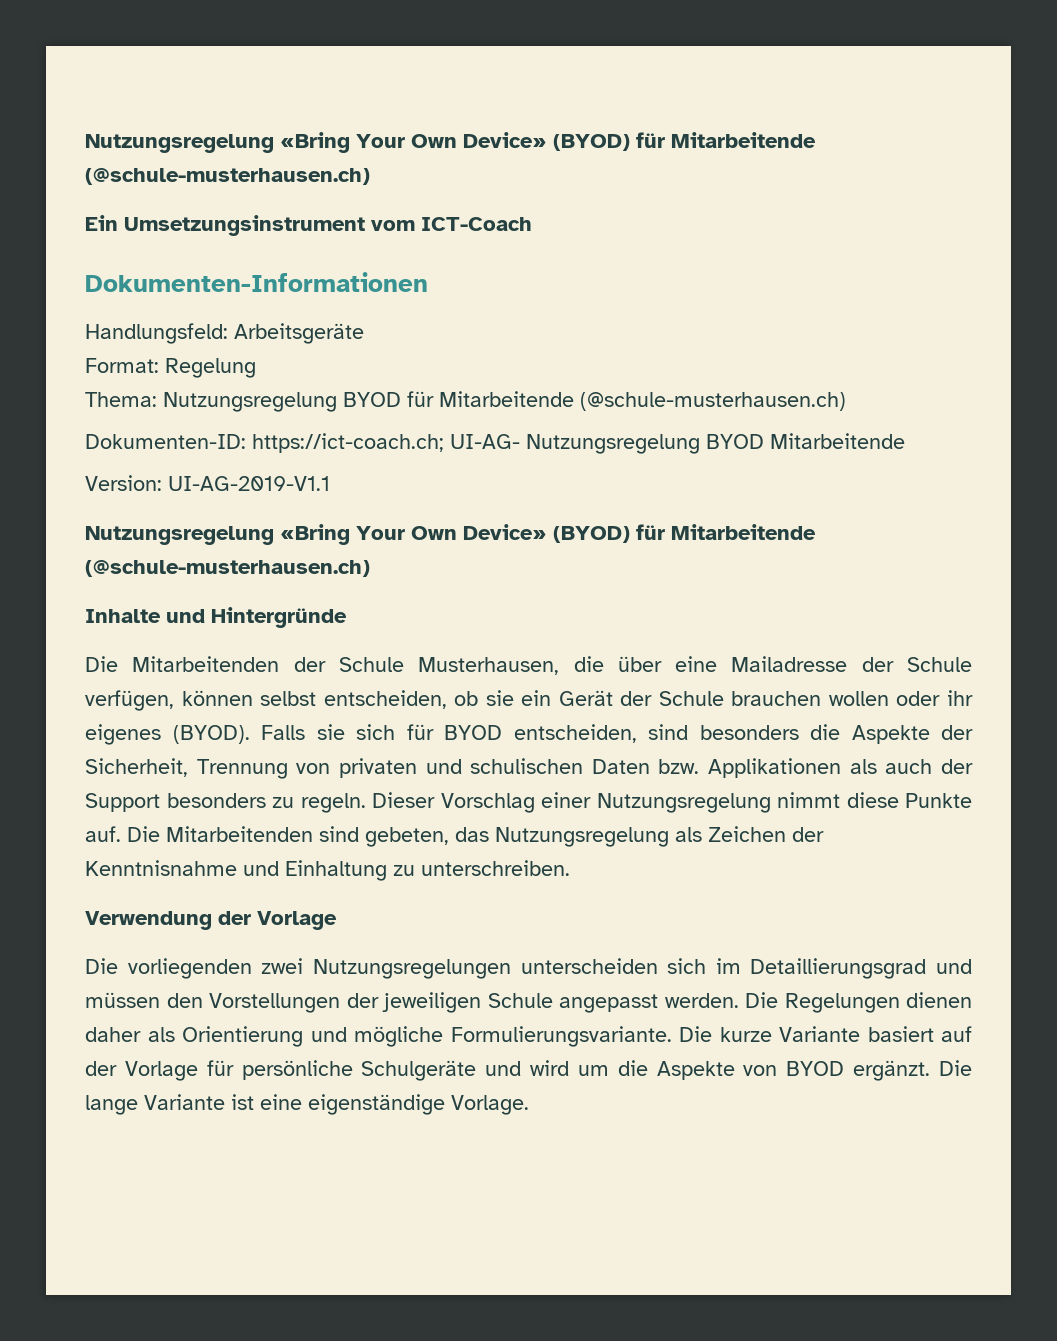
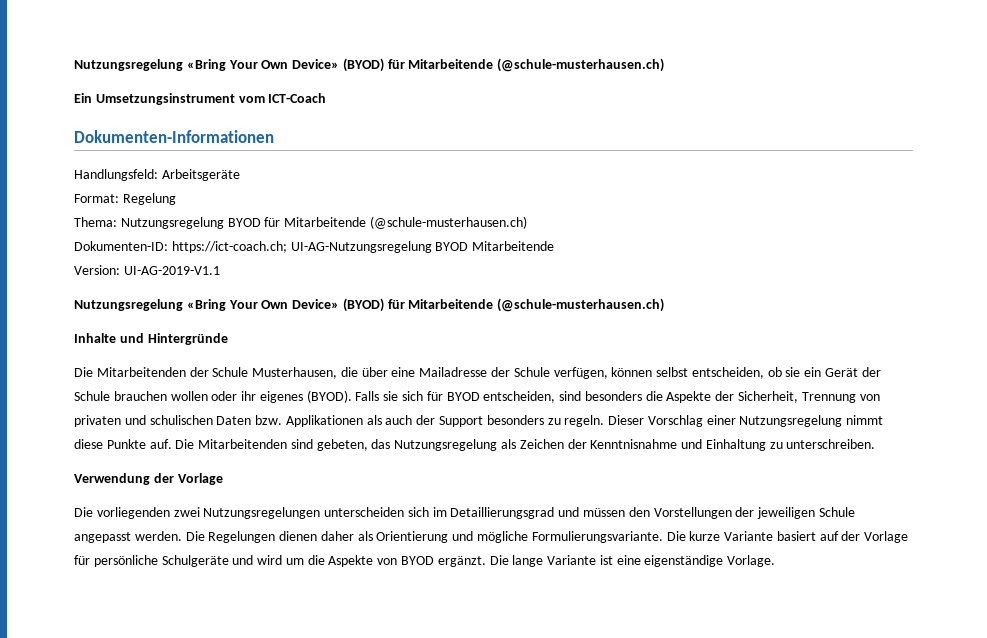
- Dokumenten-ID: https://ict-coach.ch; UI-AG- Nutzungsregelung BYOD Mitarbeitende
+ Dokumenten-ID: https://ict-coach.ch; UI-AG-Nutzungsregelung BYOD Mitarbeitende

